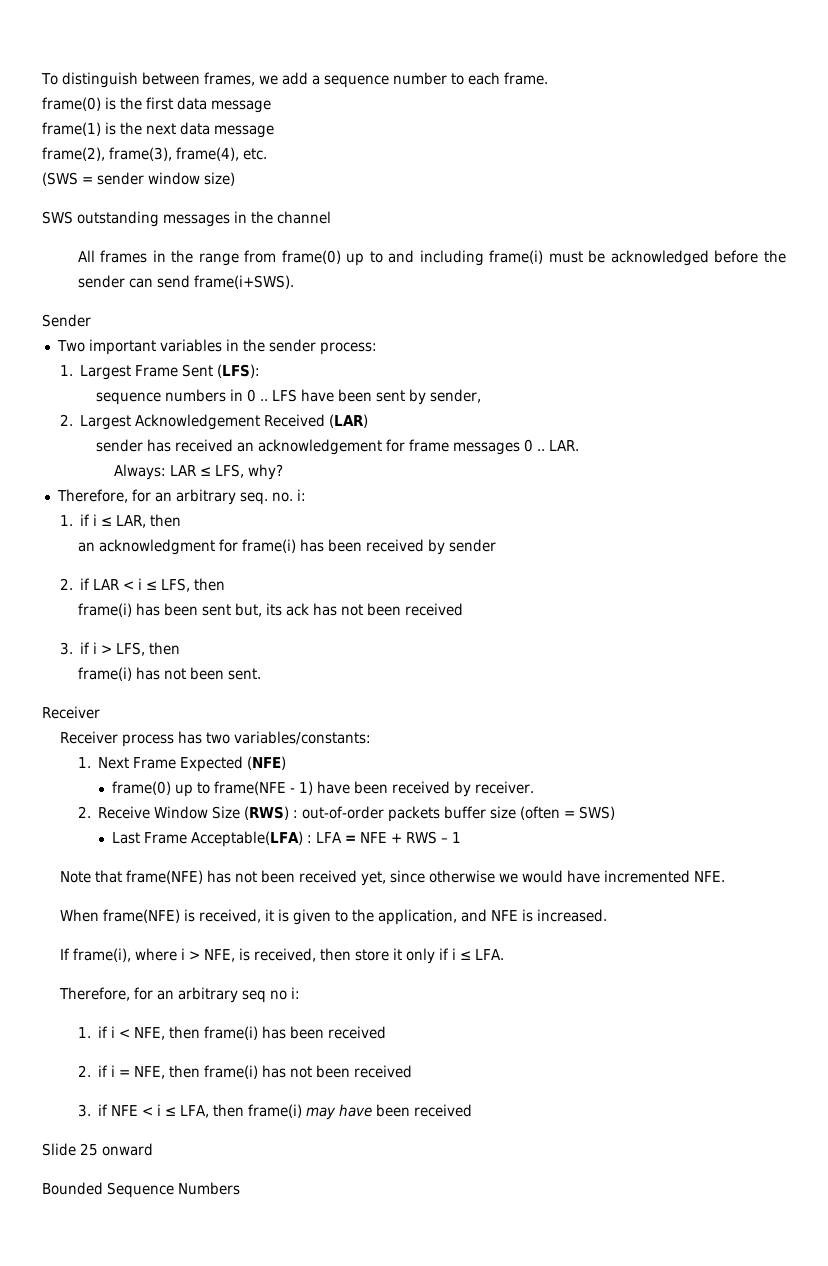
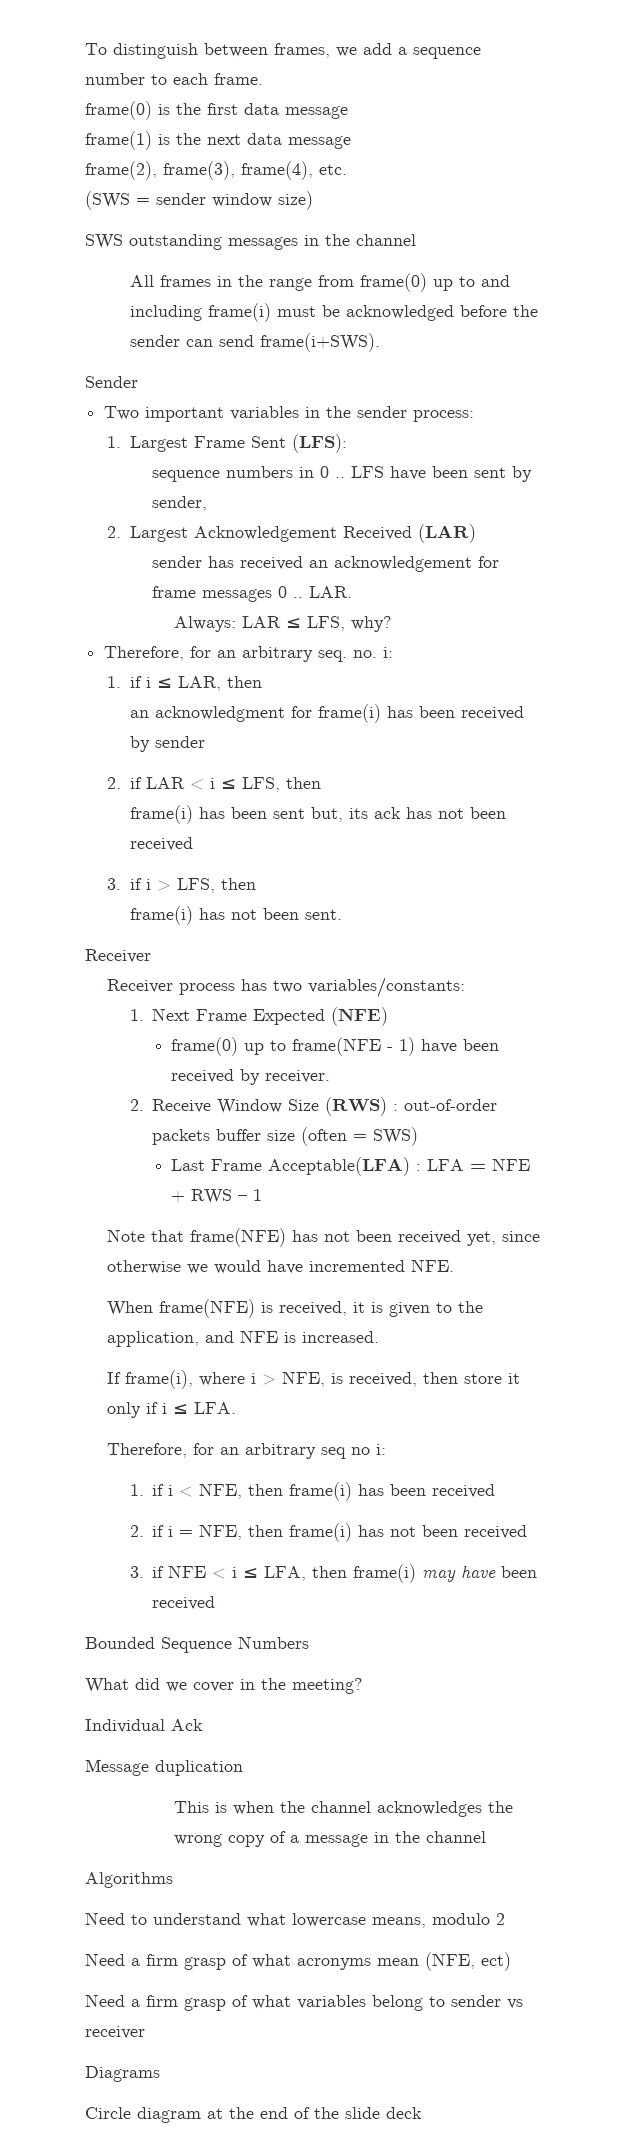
- Slide 25 onward
+ What did we cover in the meeting?
+ Individual Ack
+ Message duplication
+ This is when the channel acknowledges the wrong copy of a message in the channel
+ Algorithms
+ Need to understand what lowercase means, modulo 2
+ Need a firm grasp of what acronyms mean (NFE, ect)
+ Need a firm grasp of what variables belong to sender vs receiver
+ Diagrams
+ Circle diagram at the end of the slide deck

